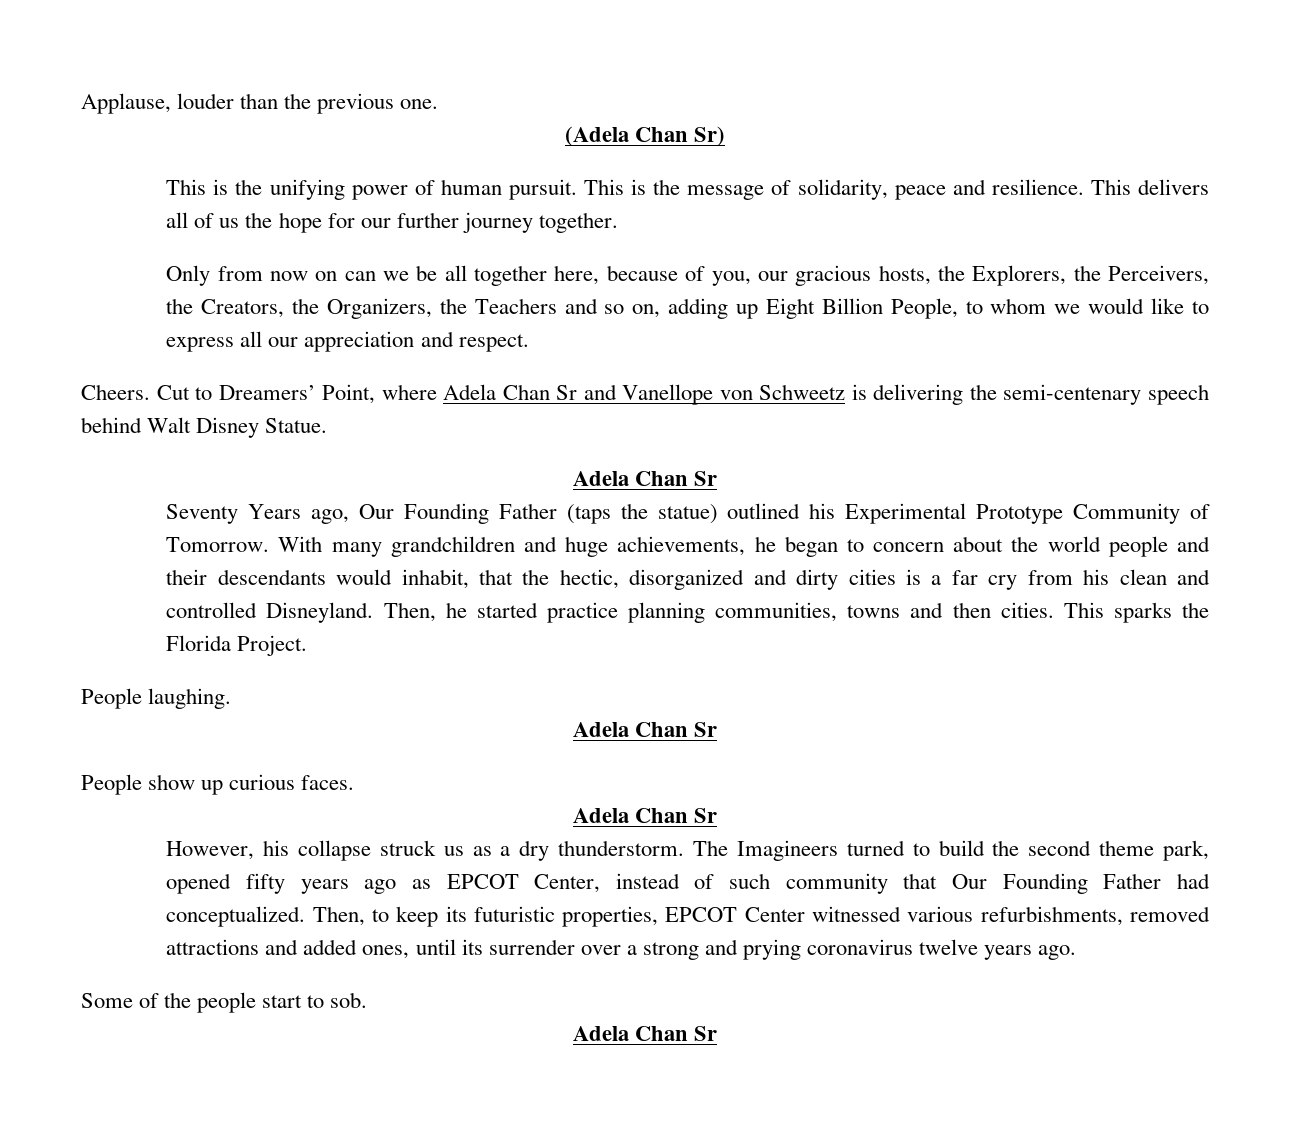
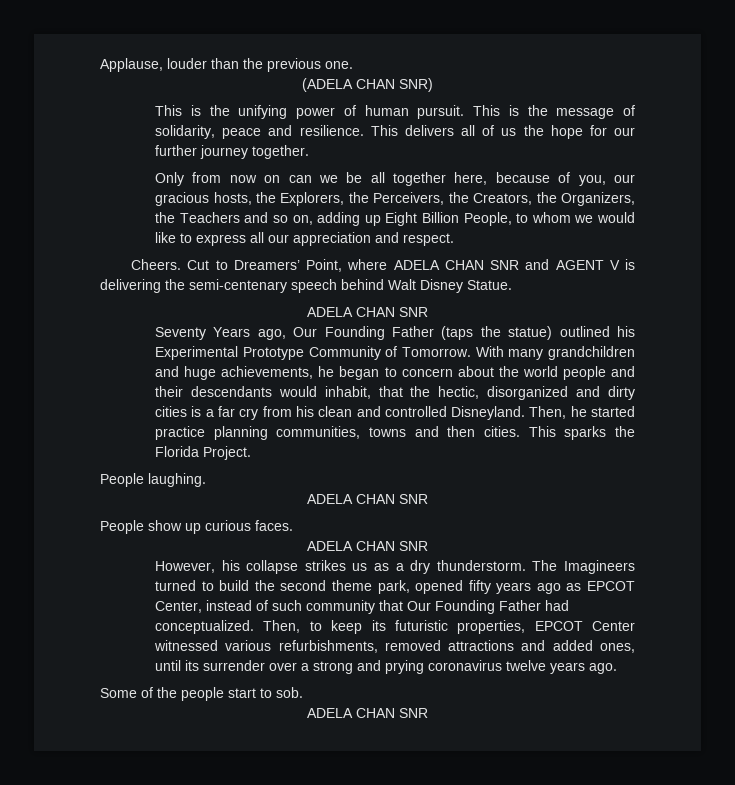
- (Adela Chan Sr)
+ (ADELA CHAN SNR)
- Cut to Dreamers’ Point, where Adela Chan Sr and Vanellope von Schweetz is delivering the semi-centenary speech behind Walt Disney Statue.
- Adela Chan Sr
+ Cut to Dreamers’ Point, where ADELA CHAN SNR and AGENT V is delivering the semi-centenary speech behind Walt Disney Statue.
+ ADELA CHAN SNR
  People laughing.
- Adela Chan Sr
+ ADELA CHAN SNR
  People show up curious faces.
- Adela Chan Sr
+ ADELA CHAN SNR
- However, his collapse struck us as a dry thunderstorm.
+ However, his collapse strikes us as a dry thunderstorm.
  Some of the people start to sob.
- Adela Chan Sr
+ ADELA CHAN SNR

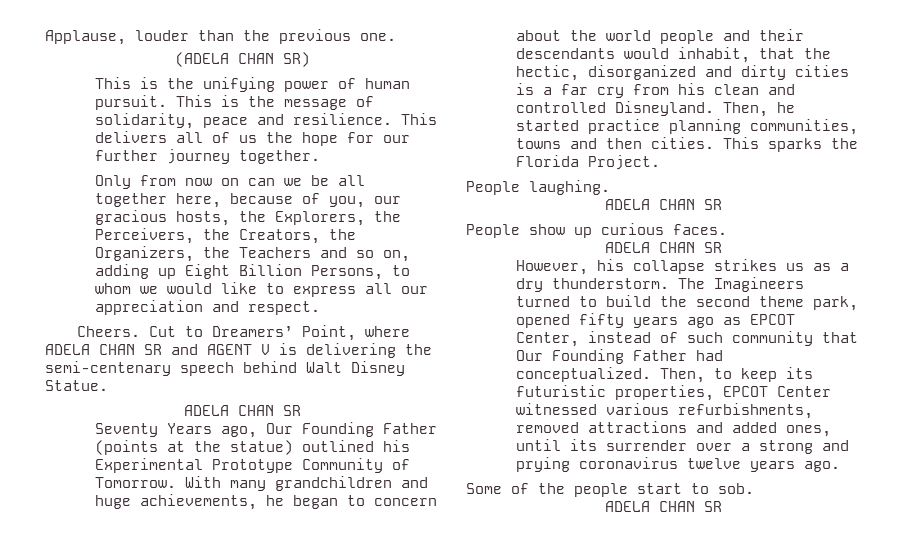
- (ADELA CHAN SNR)
+ (ADELA CHAN SR)
- Only from now on can we be all together here, because of you, our gracious hosts, the Explorers, the Perceivers, the Creators, the Organizers, the Teachers and so on, adding up Eight Billion People, to whom we would like to express all our appreciation and respect.
+ Only from now on can we be all together here, because of you, our gracious hosts, the Explorers, the Perceivers, the Creators, the Organizers, the Teachers and so on, adding up Eight Billion Persons, to whom we would like to express all our appreciation and respect.
- Cut to Dreamers’ Point, where ADELA CHAN SNR and AGENT V is delivering the semi-centenary speech behind Walt Disney Statue.
- ADELA CHAN SNR
+ Cut to Dreamers’ Point, where ADELA CHAN SR and AGENT V is delivering the semi-centenary speech behind Walt Disney Statue.
+ ADELA CHAN SR
- Seventy Years ago, Our Founding Father (taps the statue) outlined his Experimental Prototype Community of Tomorrow.
+ Seventy Years ago, Our Founding Father (points at the statue) outlined his Experimental Prototype Community of Tomorrow.
  People laughing.
- ADELA CHAN SNR
+ ADELA CHAN SR
  People show up curious faces.
- ADELA CHAN SNR
+ ADELA CHAN SR
  Some of the people start to sob.
- ADELA CHAN SNR
+ ADELA CHAN SR

